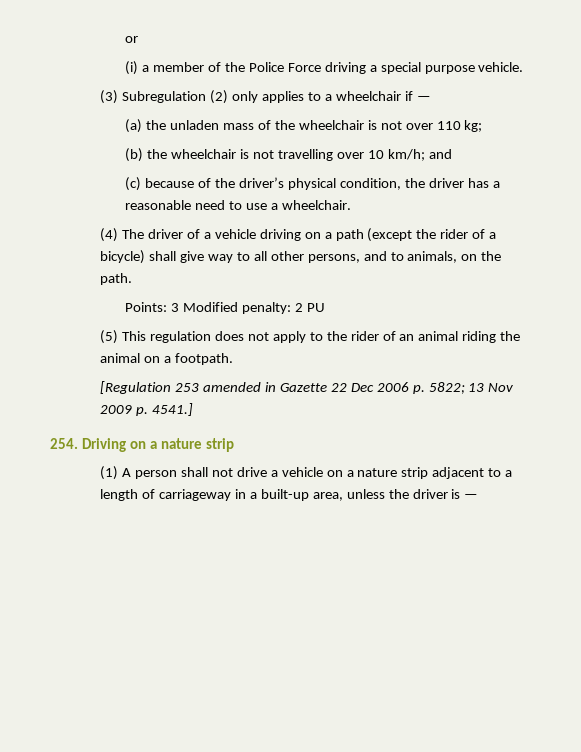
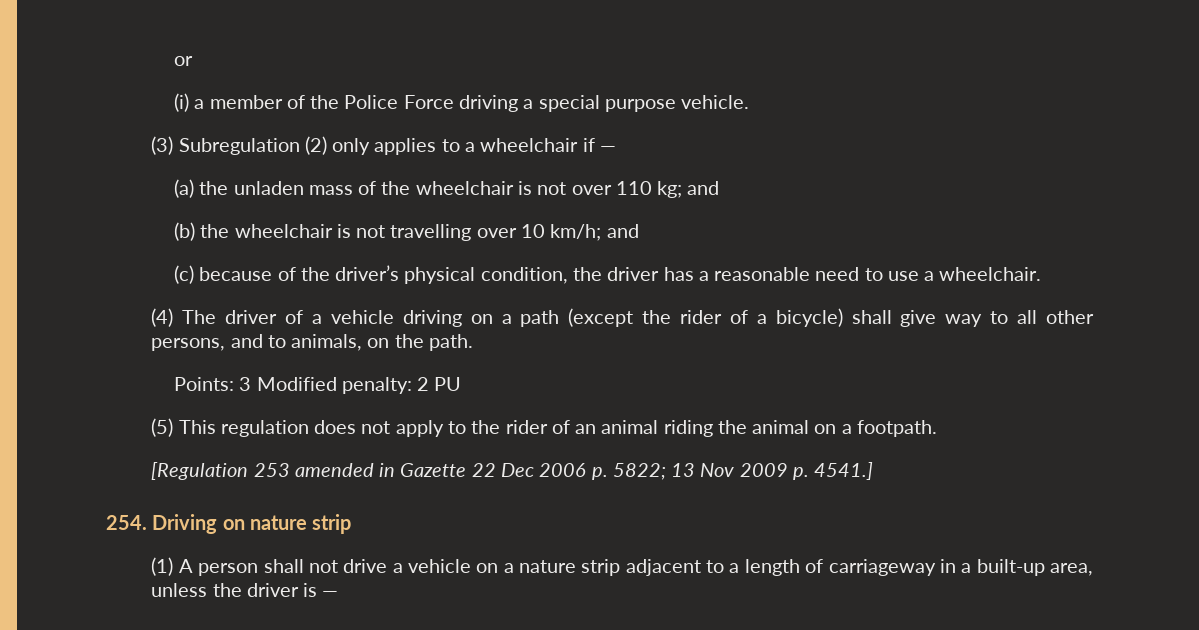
- (a) the unladen mass of the wheelchair is not over 110 kg;
+ (a) the unladen mass of the wheelchair is not over 110 kg; and
- 254. Driving on a nature strip
+ 254. Driving on nature strip

